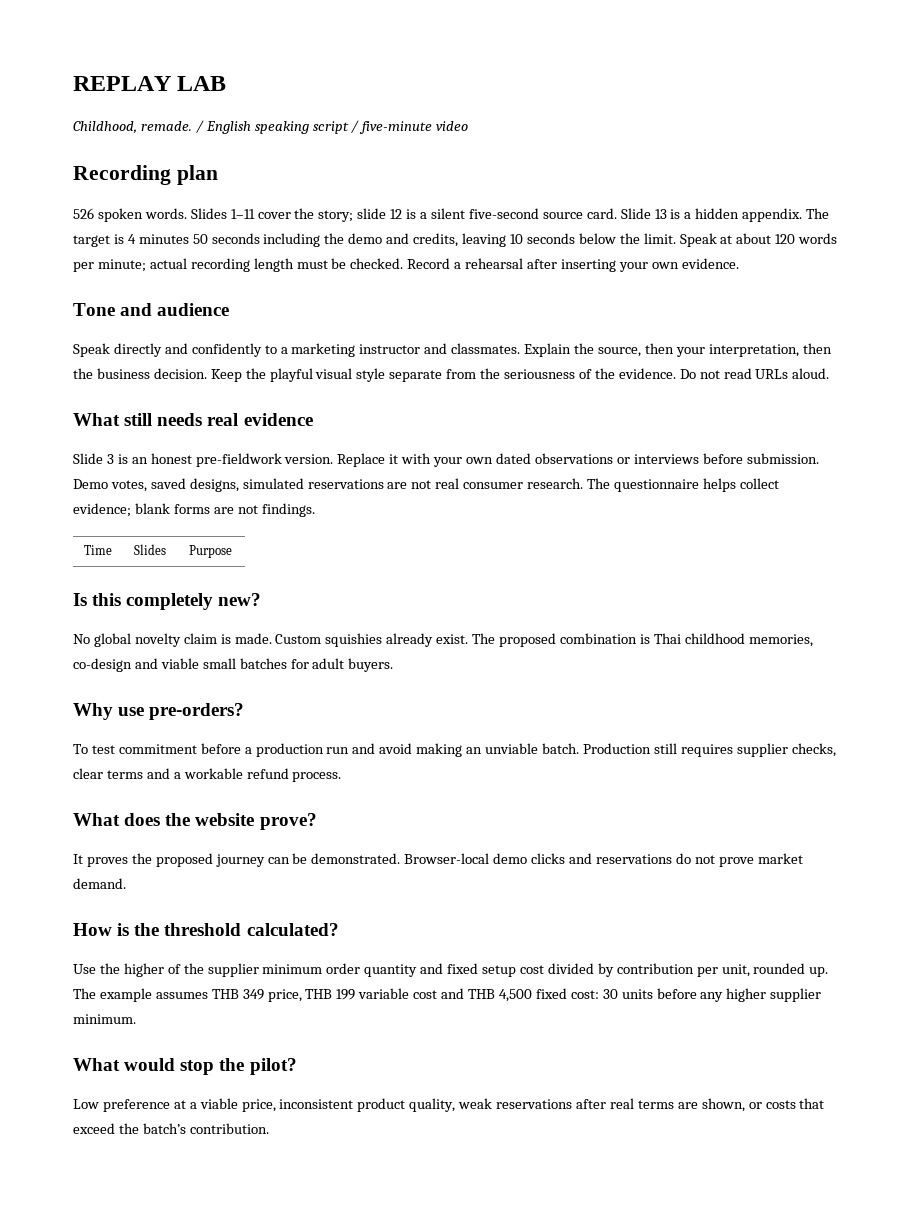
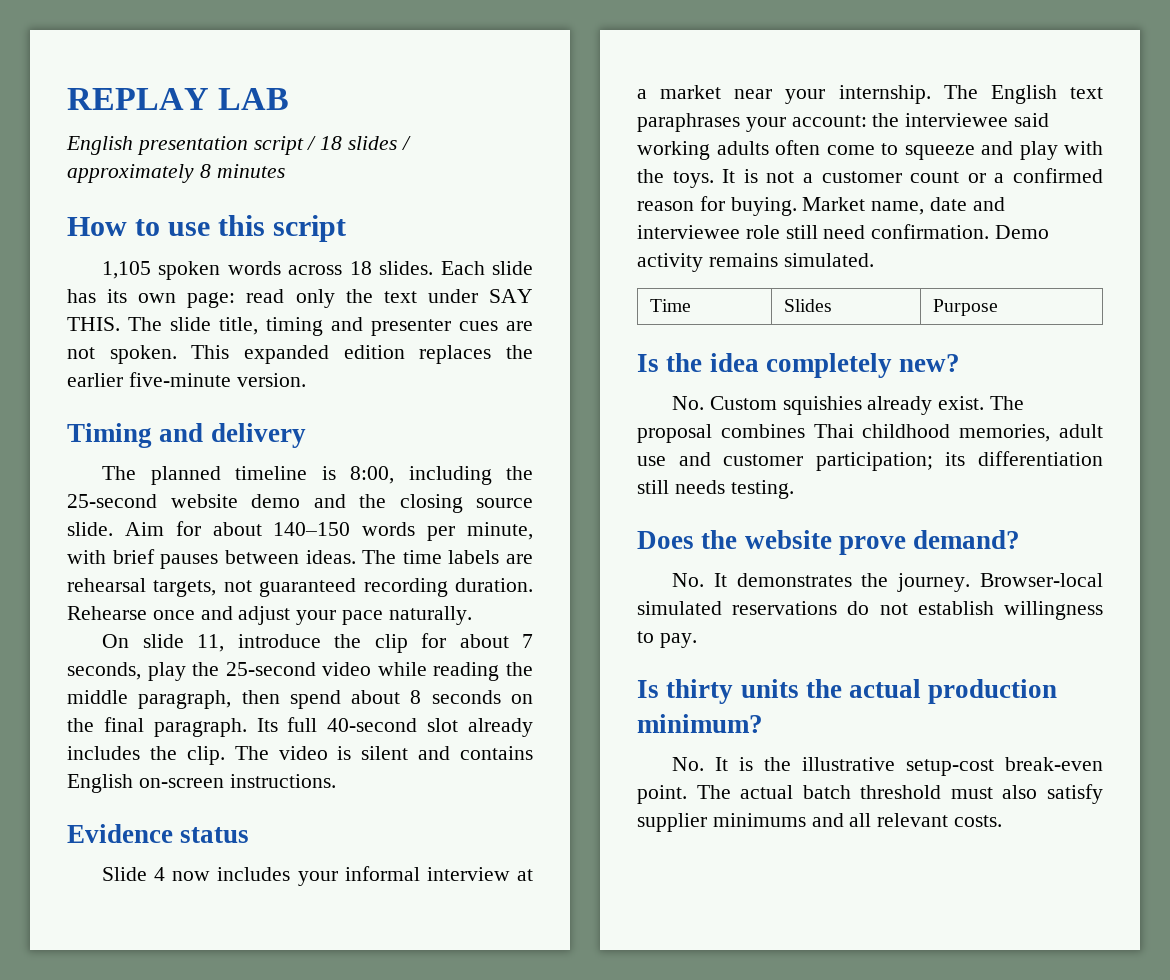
- Childhood, remade. / English speaking script / five-minute video
- Recording plan
- 526 spoken words. Slides 1–11 cover the story; slide 12 is a silent five-second source card. Slide 13 is a hidden appendix. The target is 4 minutes 50 seconds including the demo and credits, leaving 10 seconds below the limit. Speak at about 120 words per minute; actual recording length must be checked. Record a rehearsal after inserting your own evidence.
- Tone and audience
- Speak directly and confidently to a marketing instructor and classmates. Explain the source, then your interpretation, then the business decision. Keep the playful visual style separate from the seriousness of the evidence. Do not read URLs aloud.
- What still needs real evidence
- Slide 3 is an honest pre-fieldwork version. Replace it with your own dated observations or interviews before submission. Demo votes, saved designs, simulated reservations are not real consumer research. The questionnaire helps collect evidence; blank forms are not findings.
+ English presentation script / 18 slides / approximately 8 minutes
+ How to use this script
+ 1,105 spoken words across 18 slides. Each slide has its own page: read only the text under SAY THIS. The slide title, timing and presenter cues are not spoken. This expanded edition replaces the earlier five-minute version.
+ Timing and delivery
+ The planned timeline is 8:00, including the 25-second website demo and the closing source slide. Aim for about 140–150 words per minute, with brief pauses between ideas. The time labels are rehearsal targets, not guaranteed recording duration. Rehearse once and adjust your pace naturally.
+ On slide 11, introduce the clip for about 7 seconds, play the 25-second video while reading the middle paragraph, then spend about 8 seconds on the final paragraph. Its full 40-second slot already includes the clip. The video is silent and contains English on-screen instructions.
+ Evidence status
+ Slide 4 now includes your informal interview at a market near your internship. The English text paraphrases your account: the interviewee said working adults often come to squeeze and play with the toys. It is not a customer count or a confirmed reason for buying. Market name, date and interviewee role still need confirmation. Demo activity remains simulated.
- Is this completely new?
+ Is the idea completely new?
- No global novelty claim is made. Custom squishies already exist.
+ No. Custom squishies already exist.
- The proposed combination is Thai childhood memories, co-design and viable small batches for adult buyers.
- Why use pre-orders?
- To test commitment before a production run and avoid making an unviable batch. Production still requires supplier checks, clear terms and a workable refund process.
- What does the website prove?
- It proves the proposed journey can be demonstrated. Browser-local demo clicks and reservations do not prove market demand.
- How is the threshold calculated?
- Use the higher of the supplier minimum order quantity and fixed setup cost divided by contribution per unit, rounded up. The example assumes THB 349 price, THB 199 variable cost and THB 4,500 fixed cost: 30 units before any higher supplier minimum.
- What would stop the pilot?
- Low preference at a viable price, inconsistent product quality, weak reservations after real terms are shown, or costs that exceed the batch’s contribution.
+ The proposal combines Thai childhood memories, adult use and customer participation; its differentiation still needs testing.
+ Does the website prove demand?
+ No. It demonstrates the journey. Browser-local simulated reservations do not establish willingness to pay.
+ Is thirty units the actual production minimum?
+ No. It is the illustrative setup-cost break-even point. The actual batch threshold must also satisfy supplier minimums and all relevant costs.

